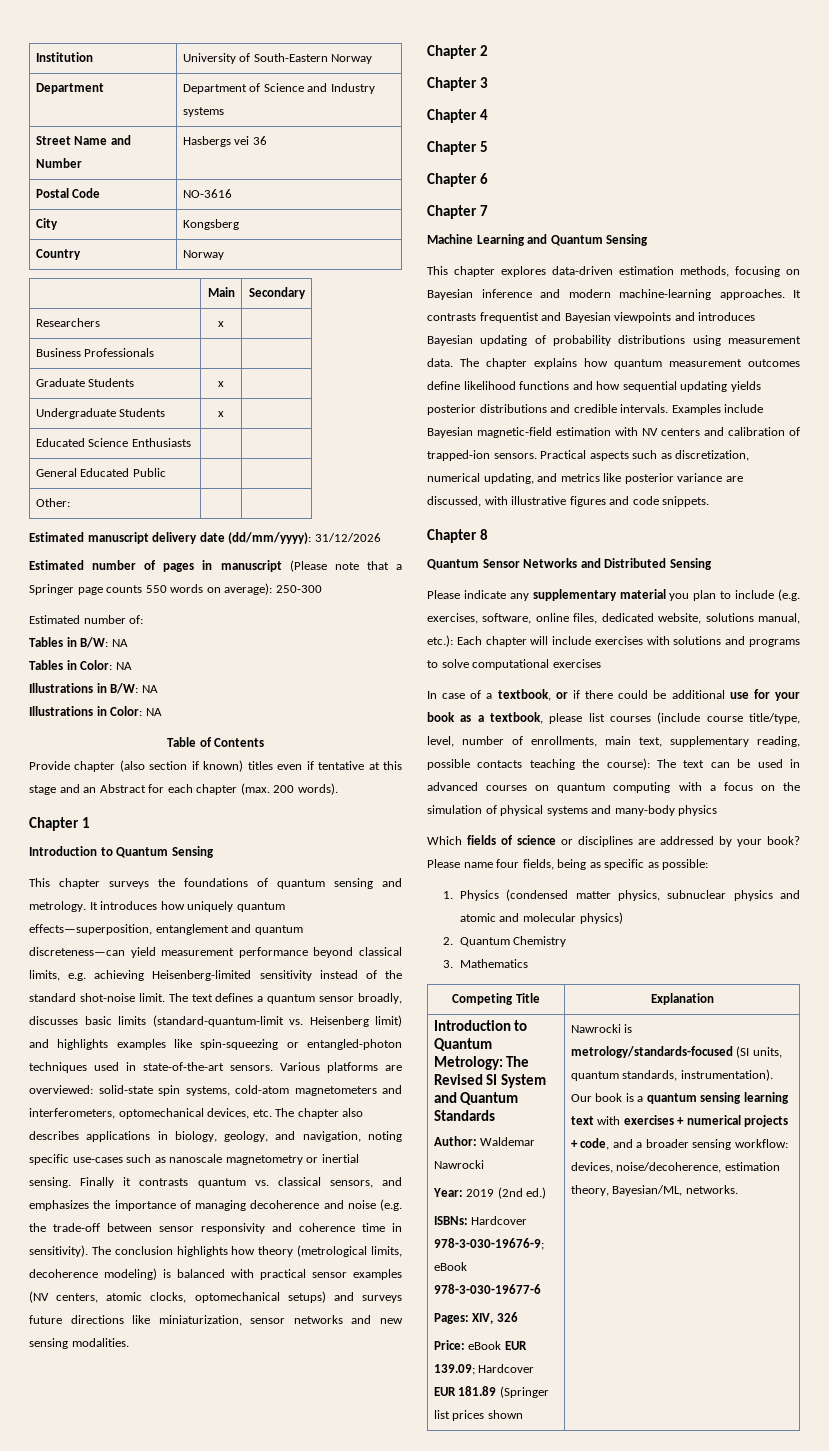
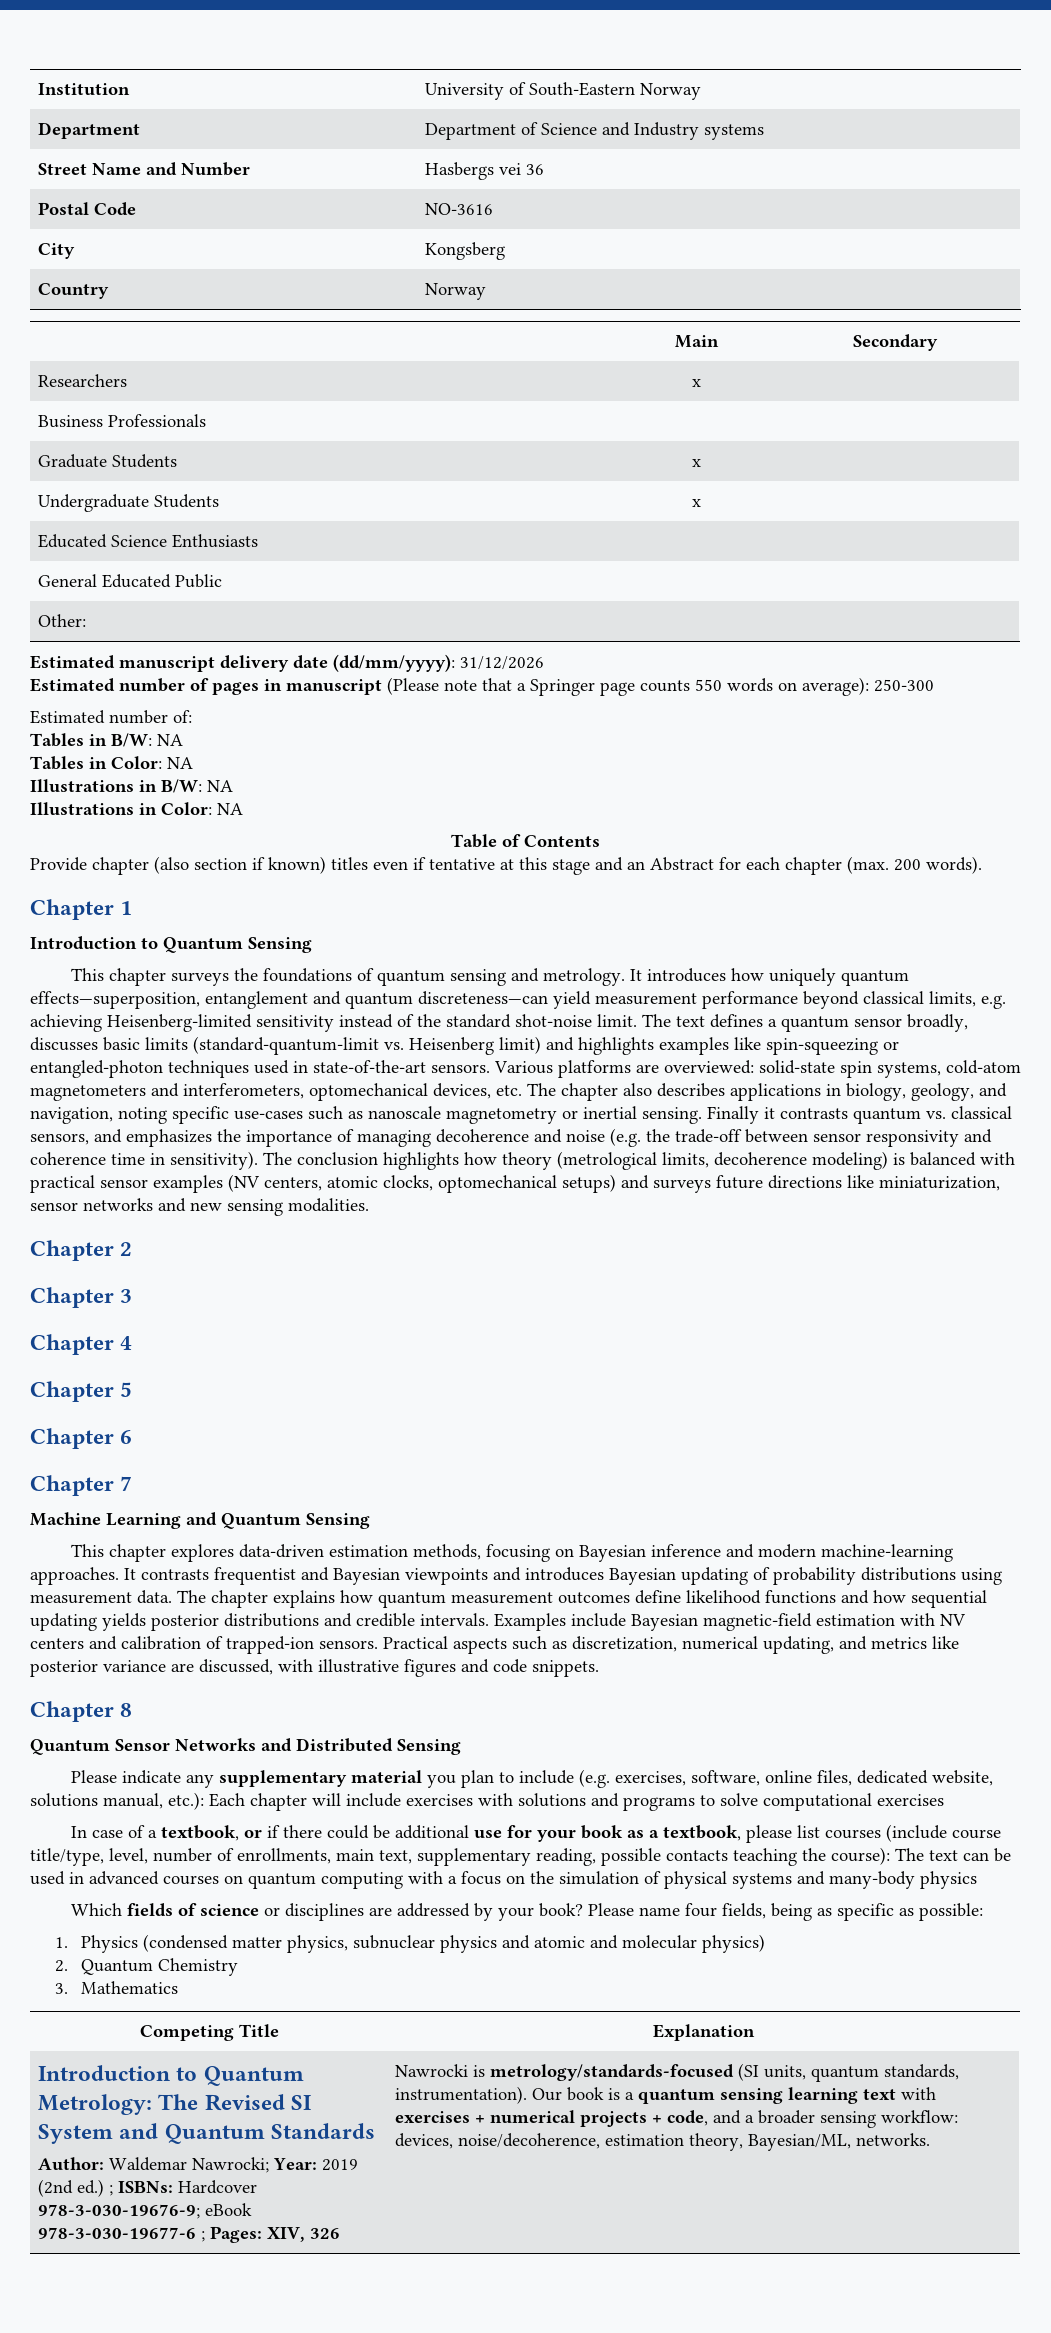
- Author: Waldemar Nawrocki
- Year: 2019 (2nd ed.)
- ISBNs: Hardcover 978-3-030-19676-9; eBook 978-3-030-19677-6
- Pages: XIV, 326
+ Author: Waldemar Nawrocki; Year: 2019 (2nd ed.) ; ISBNs: Hardcover 978-3-030-19676-9; eBook 978-3-030-19677-6 ; Pages: XIV, 326
- Price: eBook EUR 139.09; Hardcover EUR 181.89 (Springer list prices shown

